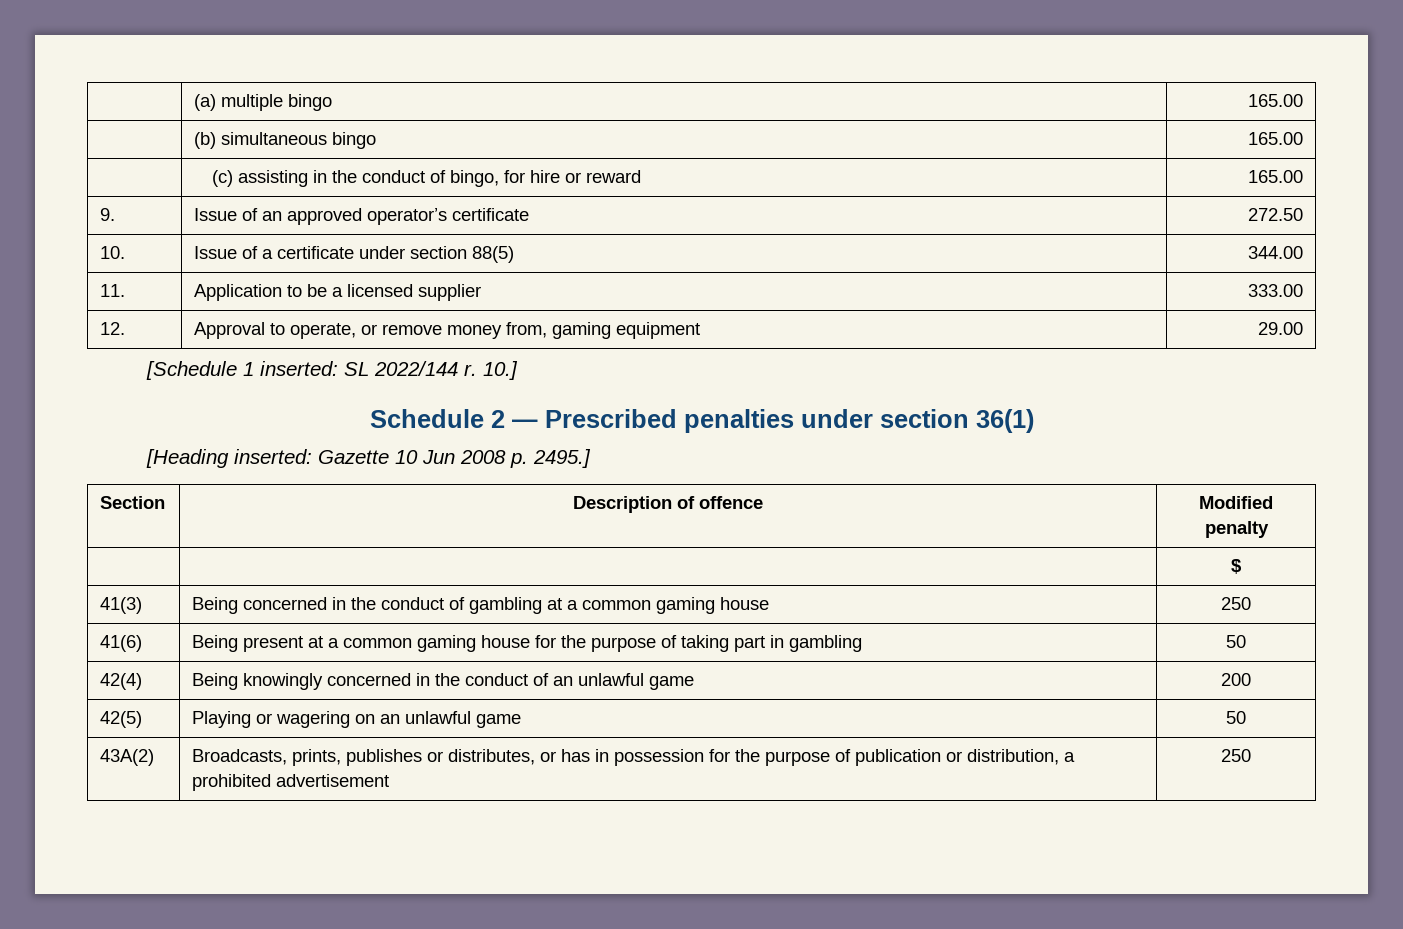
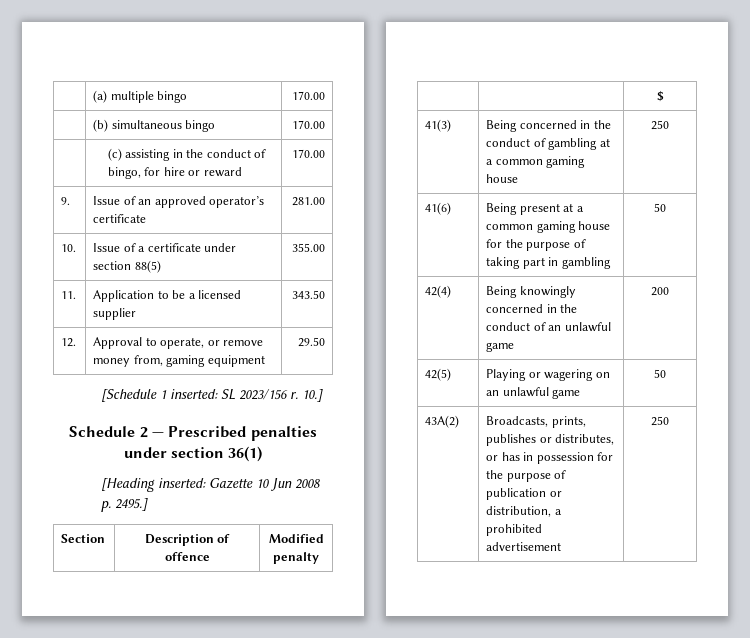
- | (a) multiple bingo | 165.00
+ | (a) multiple bingo | 170.00
- | (b) simultaneous bingo | 165.00
+ | (b) simultaneous bingo | 170.00
- | (c) assisting in the conduct of bingo, for hire or reward | 165.00
+ | (c) assisting in the conduct of bingo, for hire or reward | 170.00
- 9. | Issue of an approved operator’s certificate | 272.50
+ 9. | Issue of an approved operator’s certificate | 281.00
- 10. | Issue of a certificate under section 88(5) | 344.00
+ 10. | Issue of a certificate under section 88(5) | 355.00
- 11. | Application to be a licensed supplier | 333.00
+ 11. | Application to be a licensed supplier | 343.50
- 12. | Approval to operate, or remove money from, gaming equipment | 29.00
+ 12. | Approval to operate, or remove money from, gaming equipment | 29.50
- [Schedule 1 inserted: SL 2022/144 r.
+ [Schedule 1 inserted: SL 2023/156 r.

